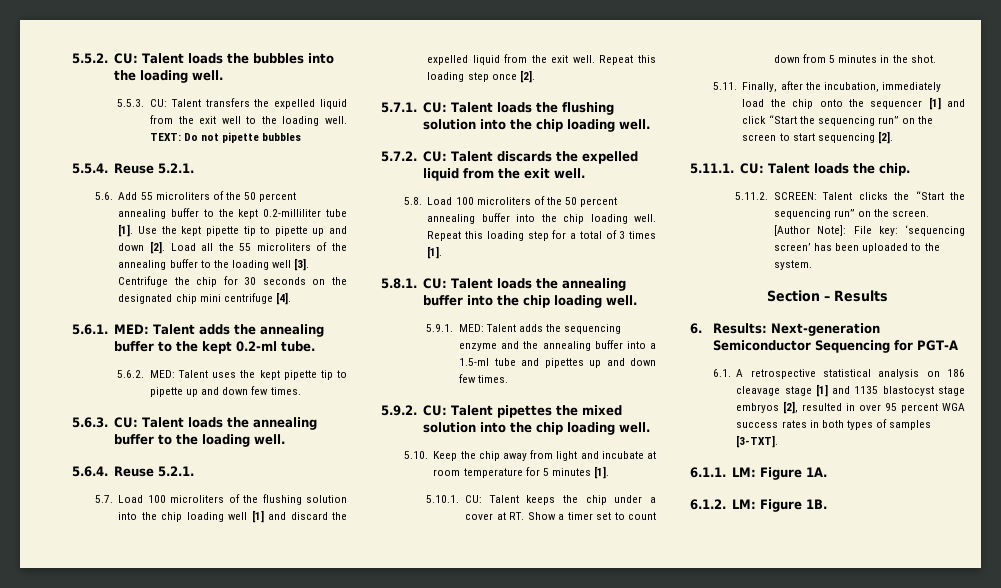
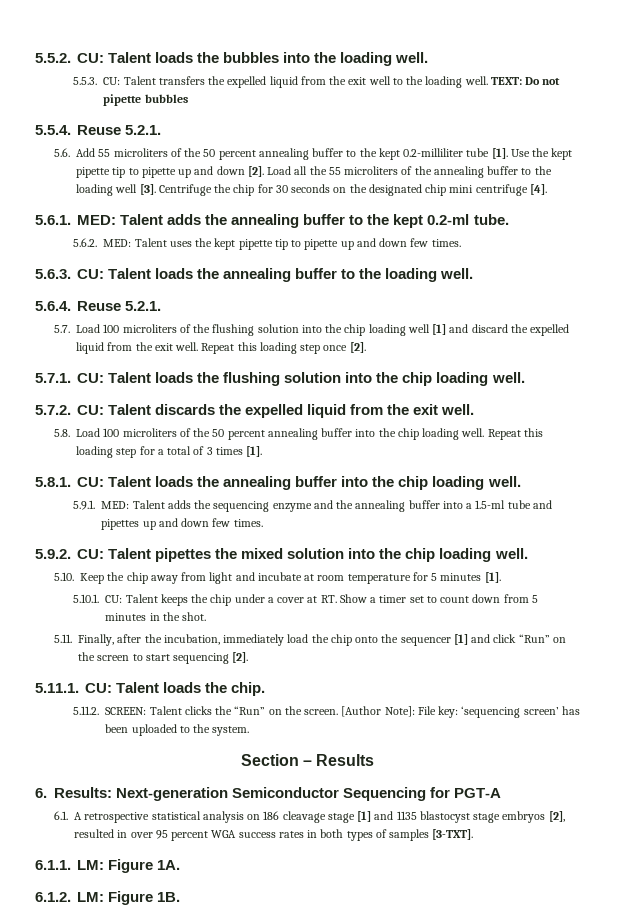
- 5.11. Finally, after the incubation, immediately load the chip onto the sequencer [1] and click “Start the sequencing run” on the screen to start sequencing [2].
+ 5.11. Finally, after the incubation, immediately load the chip onto the sequencer [1] and click “Run” on the screen to start sequencing [2].
- 5.11.2. SCREEN: Talent clicks the “Start the sequencing run” on the screen.
+ 5.11.2. SCREEN: Talent clicks the “Run” on the screen.

